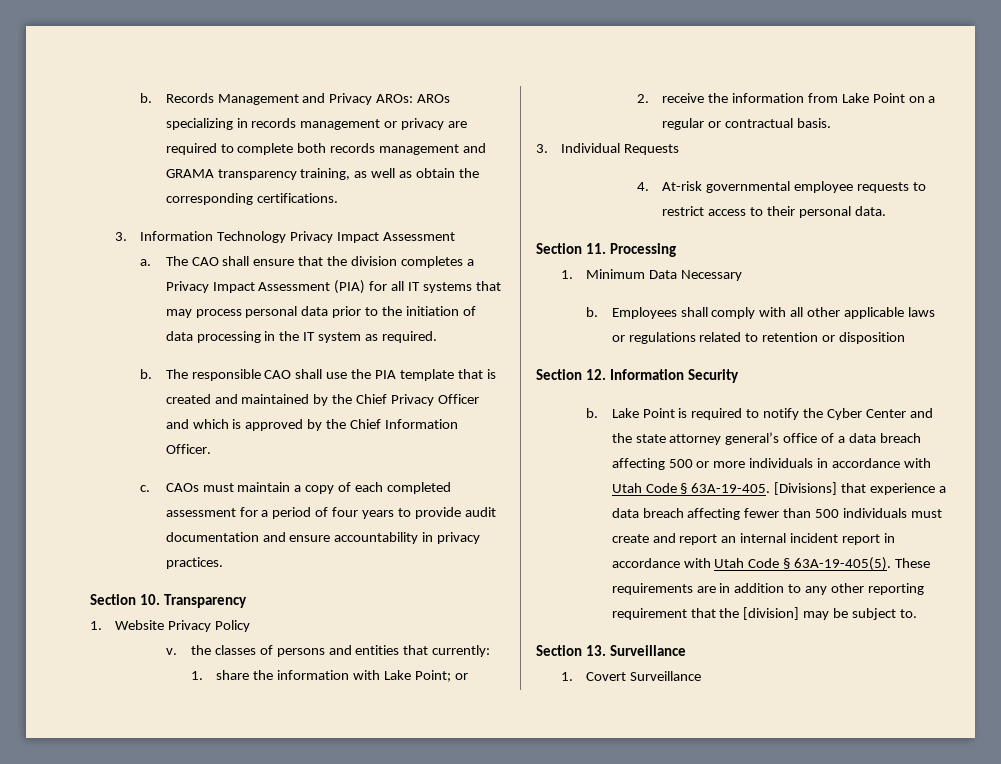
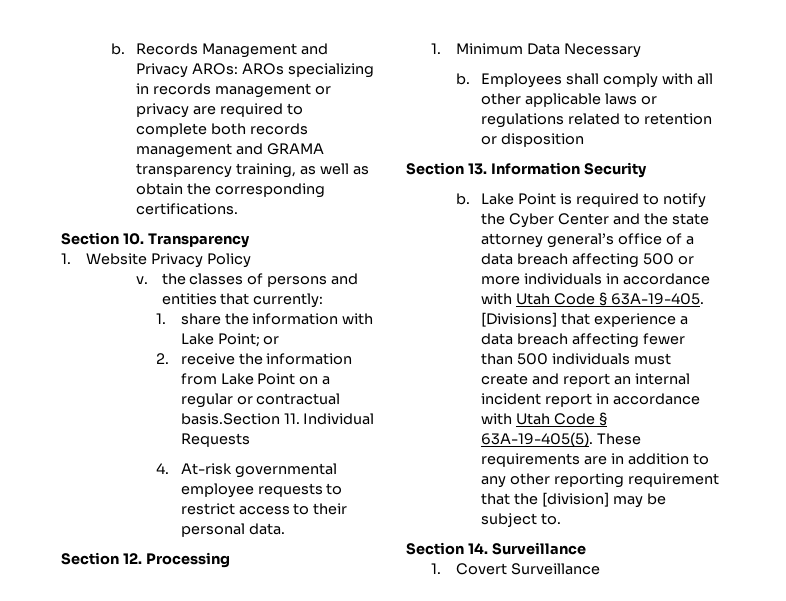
- 3. Information Technology Privacy Impact Assessment
- a. The CAO shall ensure that the division completes a Privacy Impact Assessment (PIA) for all IT systems that may process personal data prior to the initiation of data processing in the IT system as required.
- b. The responsible CAO shall use the PIA template that is created and maintained by the Chief Privacy Officer and which is approved by the Chief Information Officer.
- c. CAOs must maintain a copy of each completed assessment for a period of four years to provide audit documentation and ensure accountability in privacy practices.
- 2. receive the information from Lake Point on a regular or contractual basis.
- 3. Individual Requests
+ 2. receive the information from Lake Point on a regular or contractual basis.Section 11. Individual Requests
- Section 11. Processing
+ Section 12. Processing
- Section 12. Information Security
+ Section 13. Information Security
- Section 13. Surveillance
+ Section 14. Surveillance

